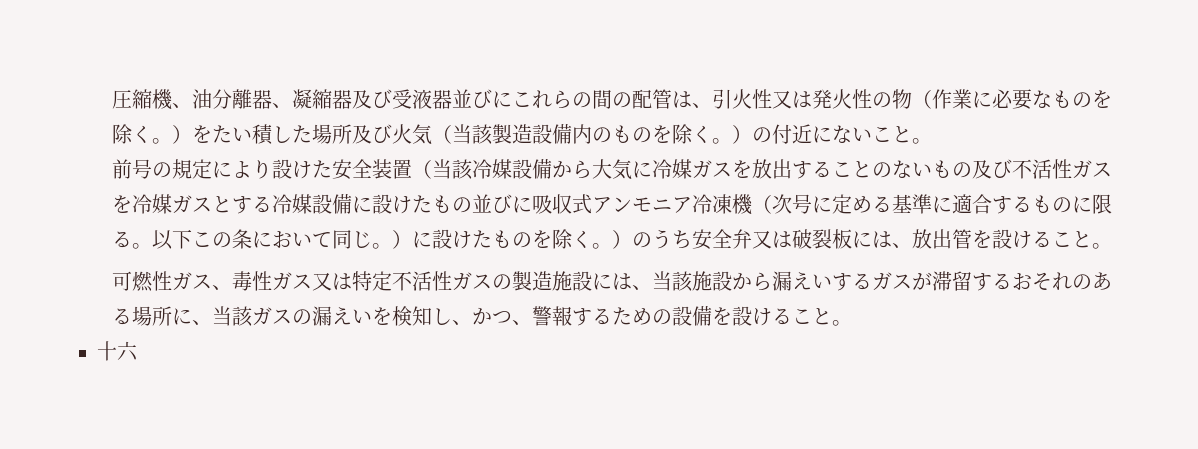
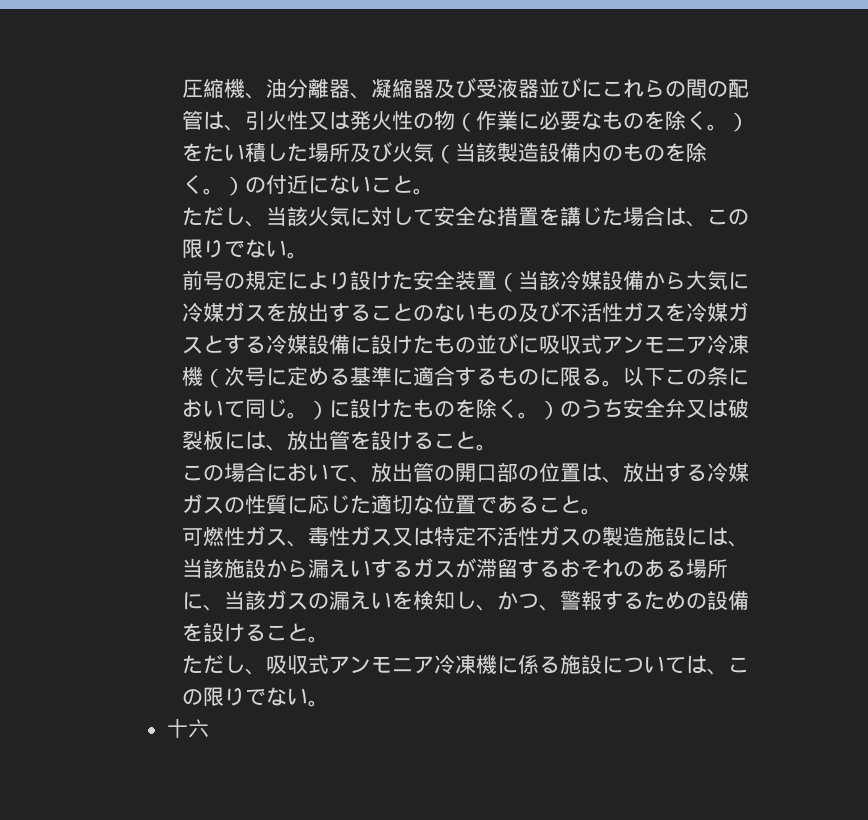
+ ただし、当該火気に対して安全な措置を講じた場合は、この限りでない。
+ この場合において、放出管の開口部の位置は、放出する冷媒ガスの性質に応じた適切な位置であること。
+ ただし、吸収式アンモニア冷凍機に係る施設については、この限りでない。

